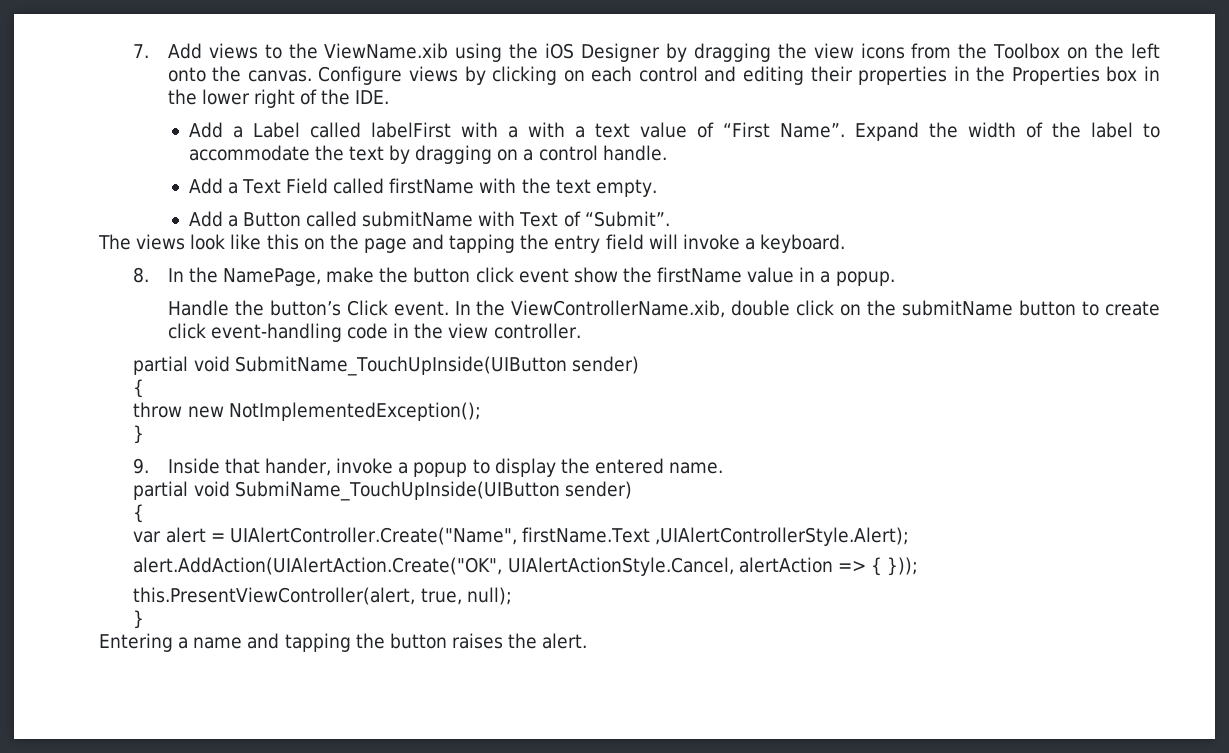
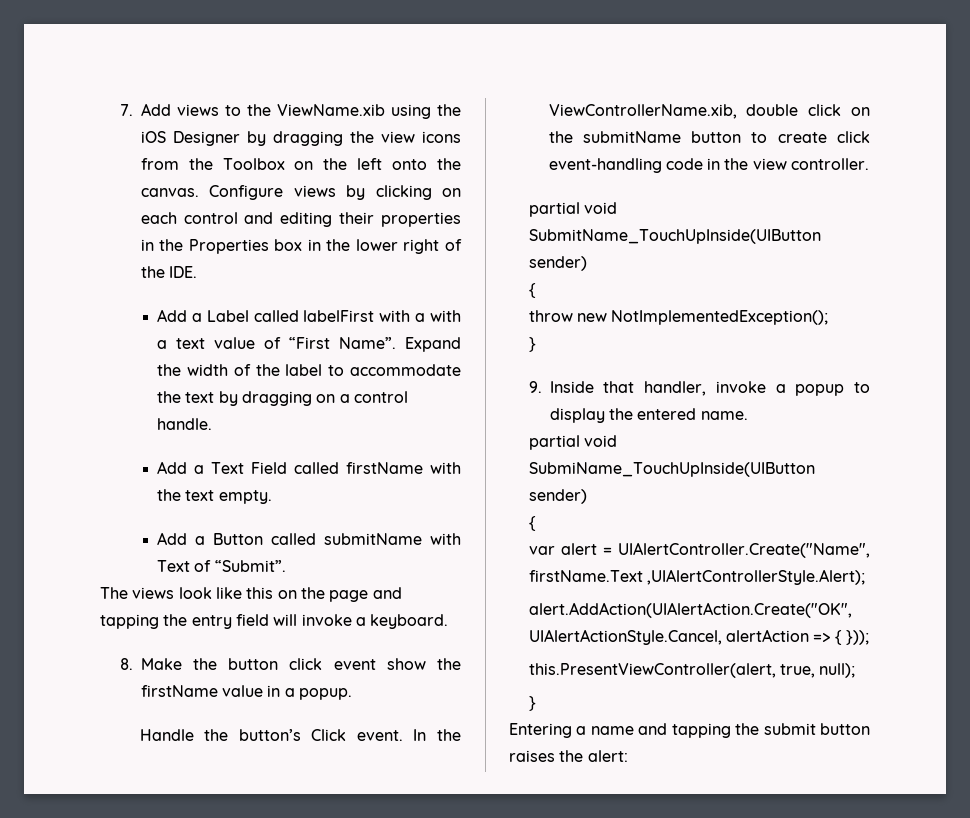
- 8. In the NamePage, make the button click event show the firstName value in a popup.
+ 8. Make the button click event show the firstName value in a popup.
- 9. Inside that hander, invoke a popup to display the entered name.
+ 9. Inside that handler, invoke a popup to display the entered name.
- Entering a name and tapping the button raises the alert.
+ Entering a name and tapping the submit button raises the alert:

